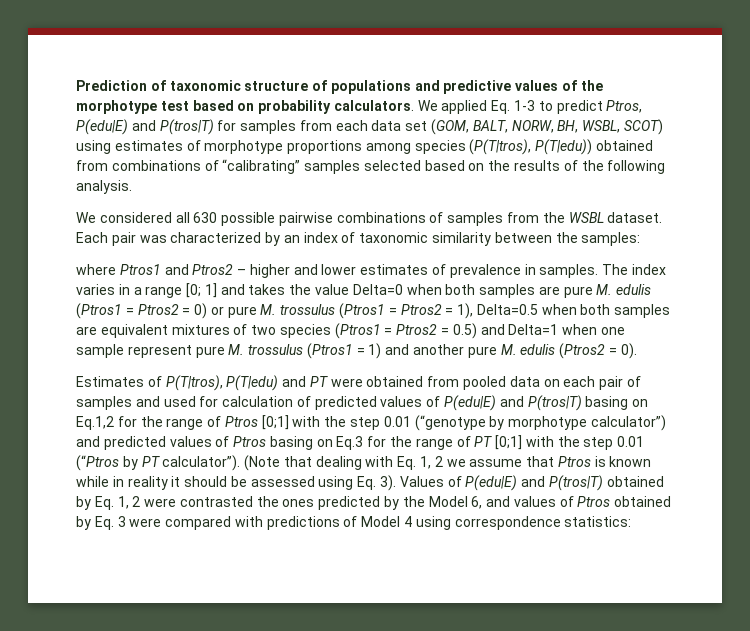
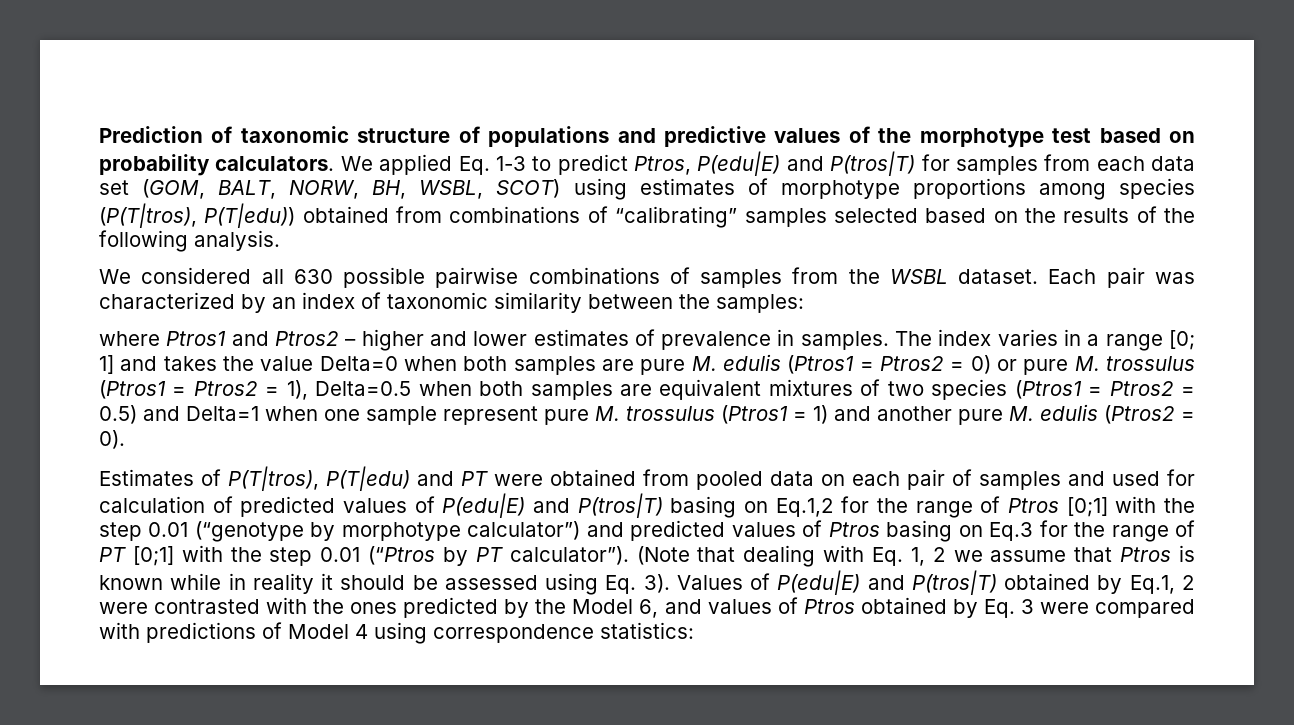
- Values of P(edu|E) and P(tros|T) obtained by Eq. 1, 2 were contrasted the ones predicted by the Model 6, and values of Ptros obtained by Eq. 3 were compared with predictions of Model 4 using correspondence statistics:
+ Values of P(edu|E) and P(tros|T) obtained by Eq.1, 2 were contrasted with the ones predicted by the Model 6, and values of Ptros obtained by Eq. 3 were compared with predictions of Model 4 using correspondence statistics:

